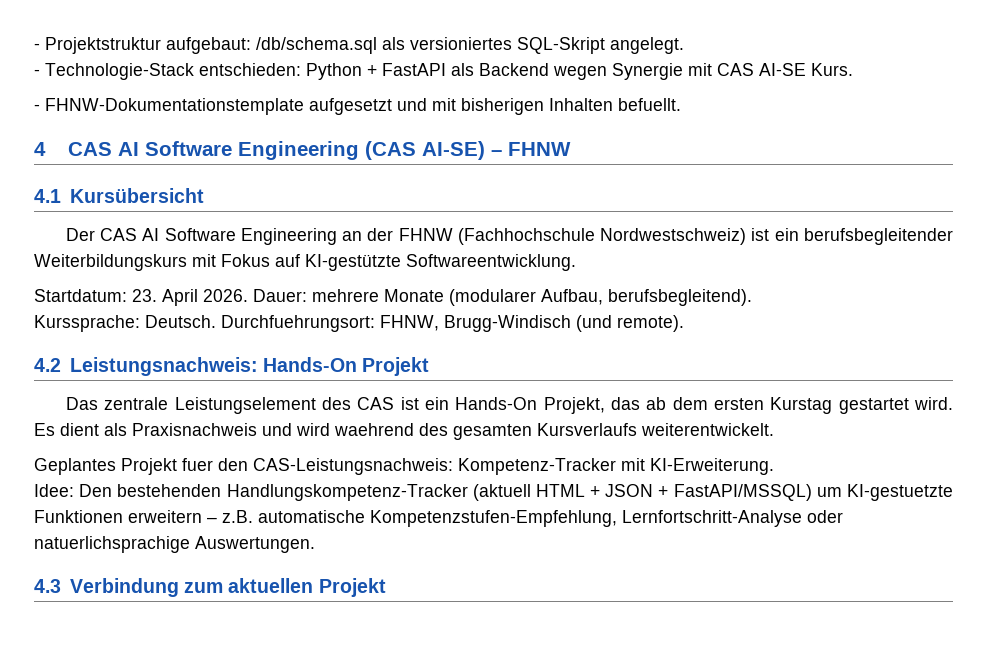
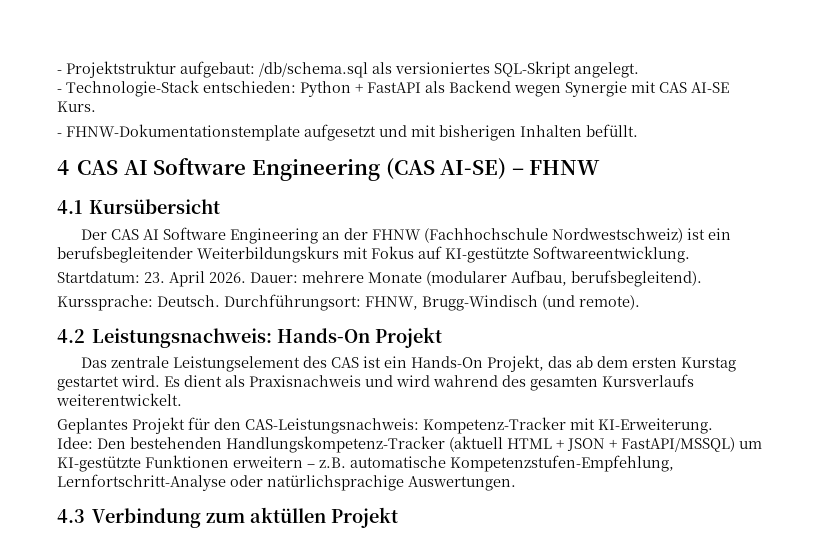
- - FHNW-Dokumentationstemplate aufgesetzt und mit bisherigen Inhalten befuellt.
+ - FHNW-Dokumentationstemplate aufgesetzt und mit bisherigen Inhalten befüllt.
- Durchfuehrungsort: FHNW, Brugg-Windisch (und remote).
+ Durchführungsort: FHNW, Brugg-Windisch (und remote).
- Es dient als Praxisnachweis und wird waehrend des gesamten Kursverlaufs weiterentwickelt.
+ Es dient als Praxisnachweis und wird wahrend des gesamten Kursverlaufs weiterentwickelt.
- Geplantes Projekt fuer den CAS-Leistungsnachweis: Kompetenz-Tracker mit KI-Erweiterung.
+ Geplantes Projekt für den CAS-Leistungsnachweis: Kompetenz-Tracker mit KI-Erweiterung.
- Idee: Den bestehenden Handlungskompetenz-Tracker (aktuell HTML + JSON + FastAPI/MSSQL) um KI-gestuetzte Funktionen erweitern – z.B. automatische Kompetenzstufen-Empfehlung, Lernfortschritt-Analyse oder natuerlichsprachige Auswertungen.
+ Idee: Den bestehenden Handlungskompetenz-Tracker (aktuell HTML + JSON + FastAPI/MSSQL) um KI-gestützte Funktionen erweitern – z.B. automatische Kompetenzstufen-Empfehlung, Lernfortschritt-Analyse oder natürlichsprachige Auswertungen.
- 4.3 Verbindung zum aktuellen Projekt
+ 4.3 Verbindung zum aktüllen Projekt

